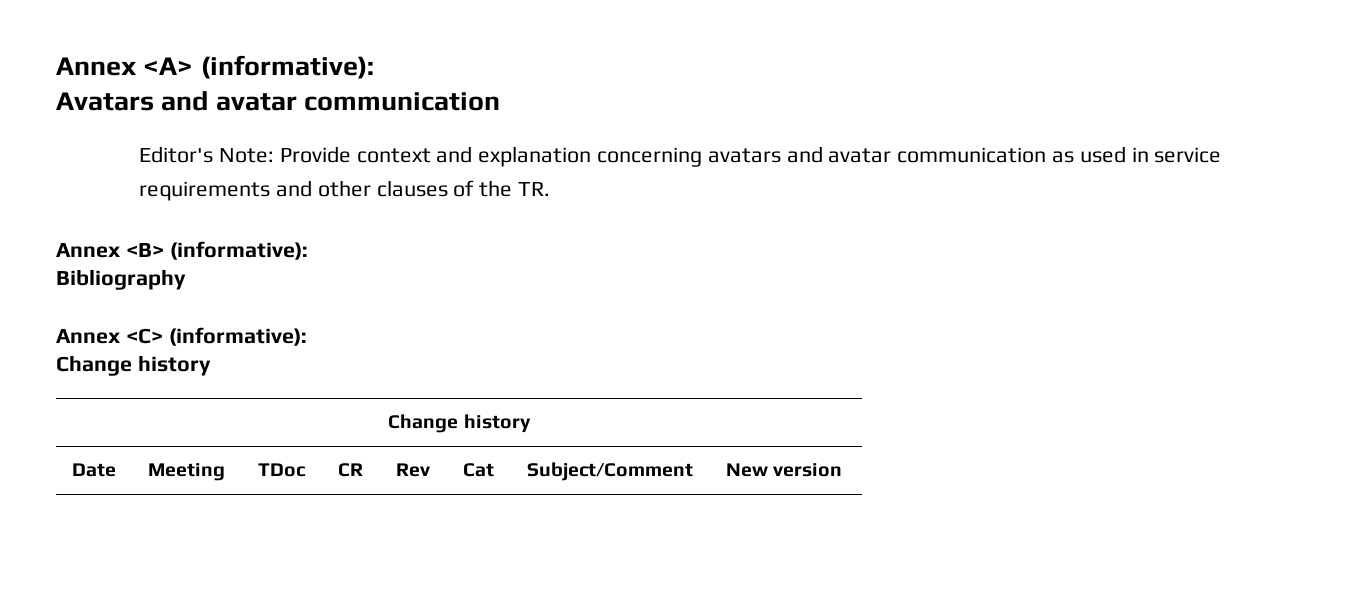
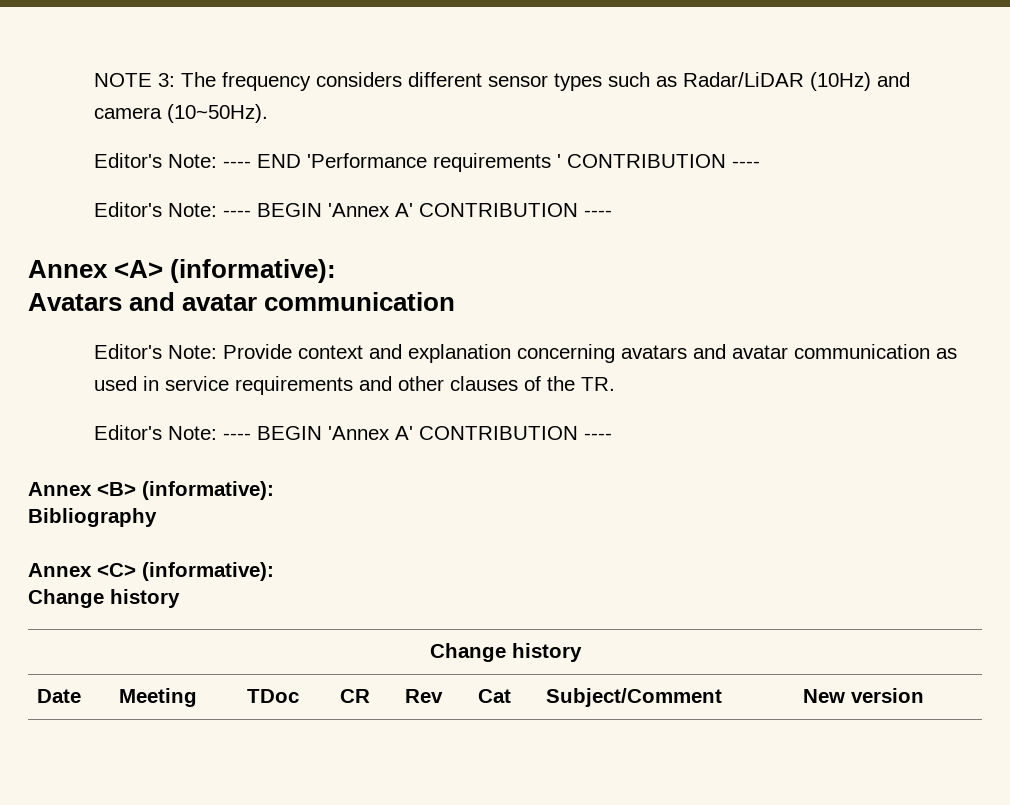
+ NOTE 3: The frequency considers different sensor types such as Radar/LiDAR (10Hz) and camera (10~50Hz).
+ Editor's Note: ---- END 'Performance requirements ' CONTRIBUTION ----
+ Editor's Note: ---- BEGIN 'Annex A' CONTRIBUTION ----
  Editor's Note: Provide context and explanation concerning avatars and avatar communication as used in service requirements and other clauses of the TR.
+ Editor's Note: ---- BEGIN 'Annex A' CONTRIBUTION ----

